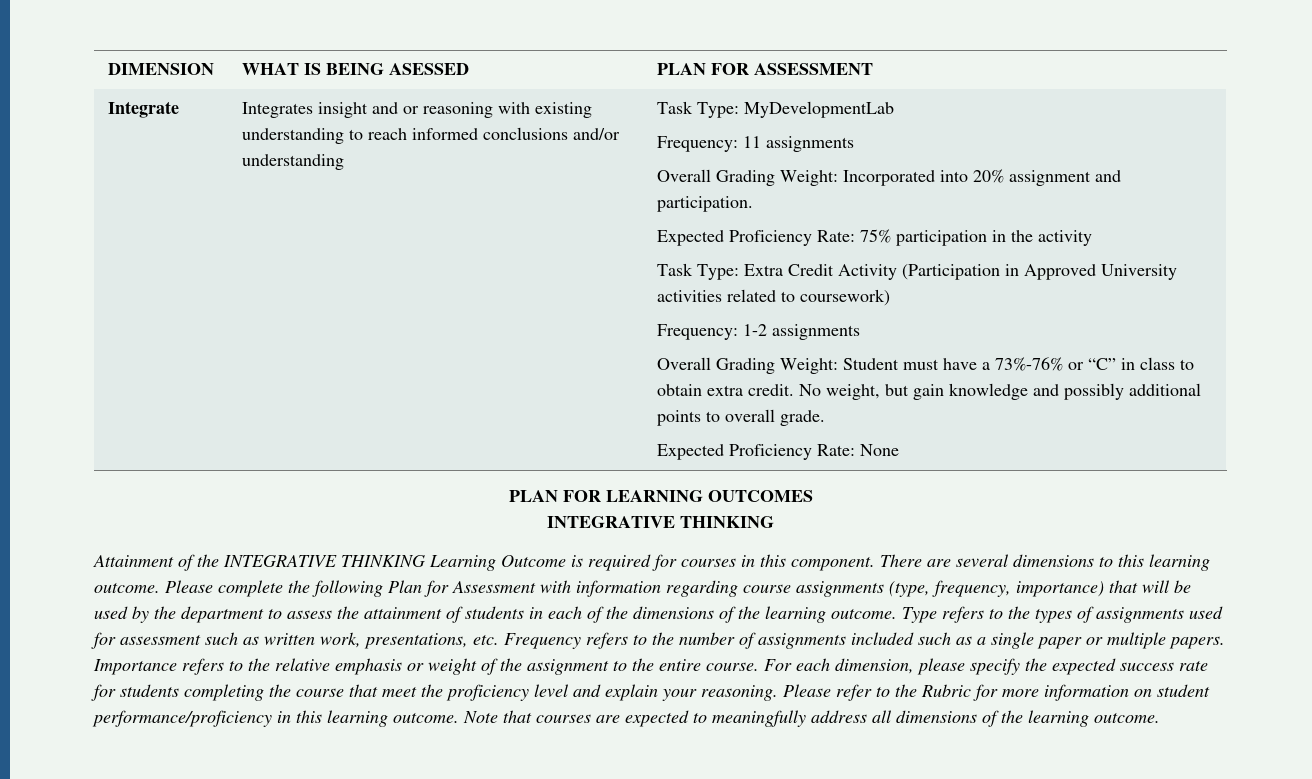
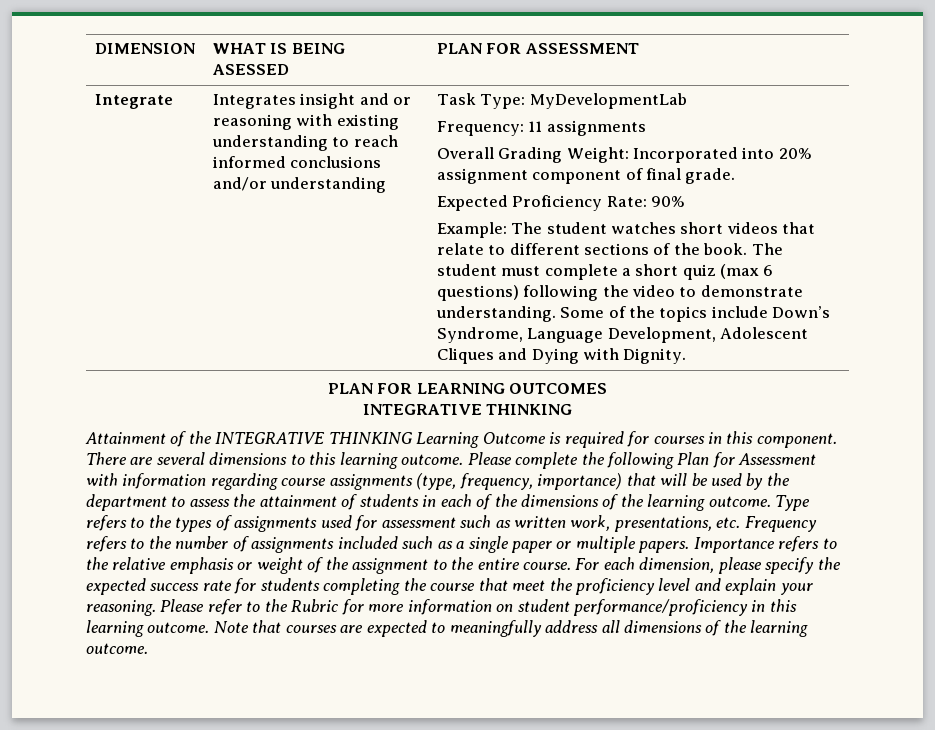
- Overall Grading Weight: Incorporated into 20% assignment and participation.
- Expected Proficiency Rate: 75% participation in the activity
- Task Type: Extra Credit Activity (Participation in Approved University activities related to coursework)
- Frequency: 1-2 assignments
- Overall Grading Weight: Student must have a 73%-76% or “C” in class to obtain extra credit. No weight, but gain knowledge and possibly additional points to overall grade.
- Expected Proficiency Rate: None
+ Overall Grading Weight: Incorporated into 20% assignment component of final grade.
+ Expected Proficiency Rate: 90%
+ Example: The student watches short videos that relate to different sections of the book. The student must complete a short quiz (max 6 questions) following the video to demonstrate understanding. Some of the topics include Down’s Syndrome, Language Development, Adolescent Cliques and Dying with Dignity.

